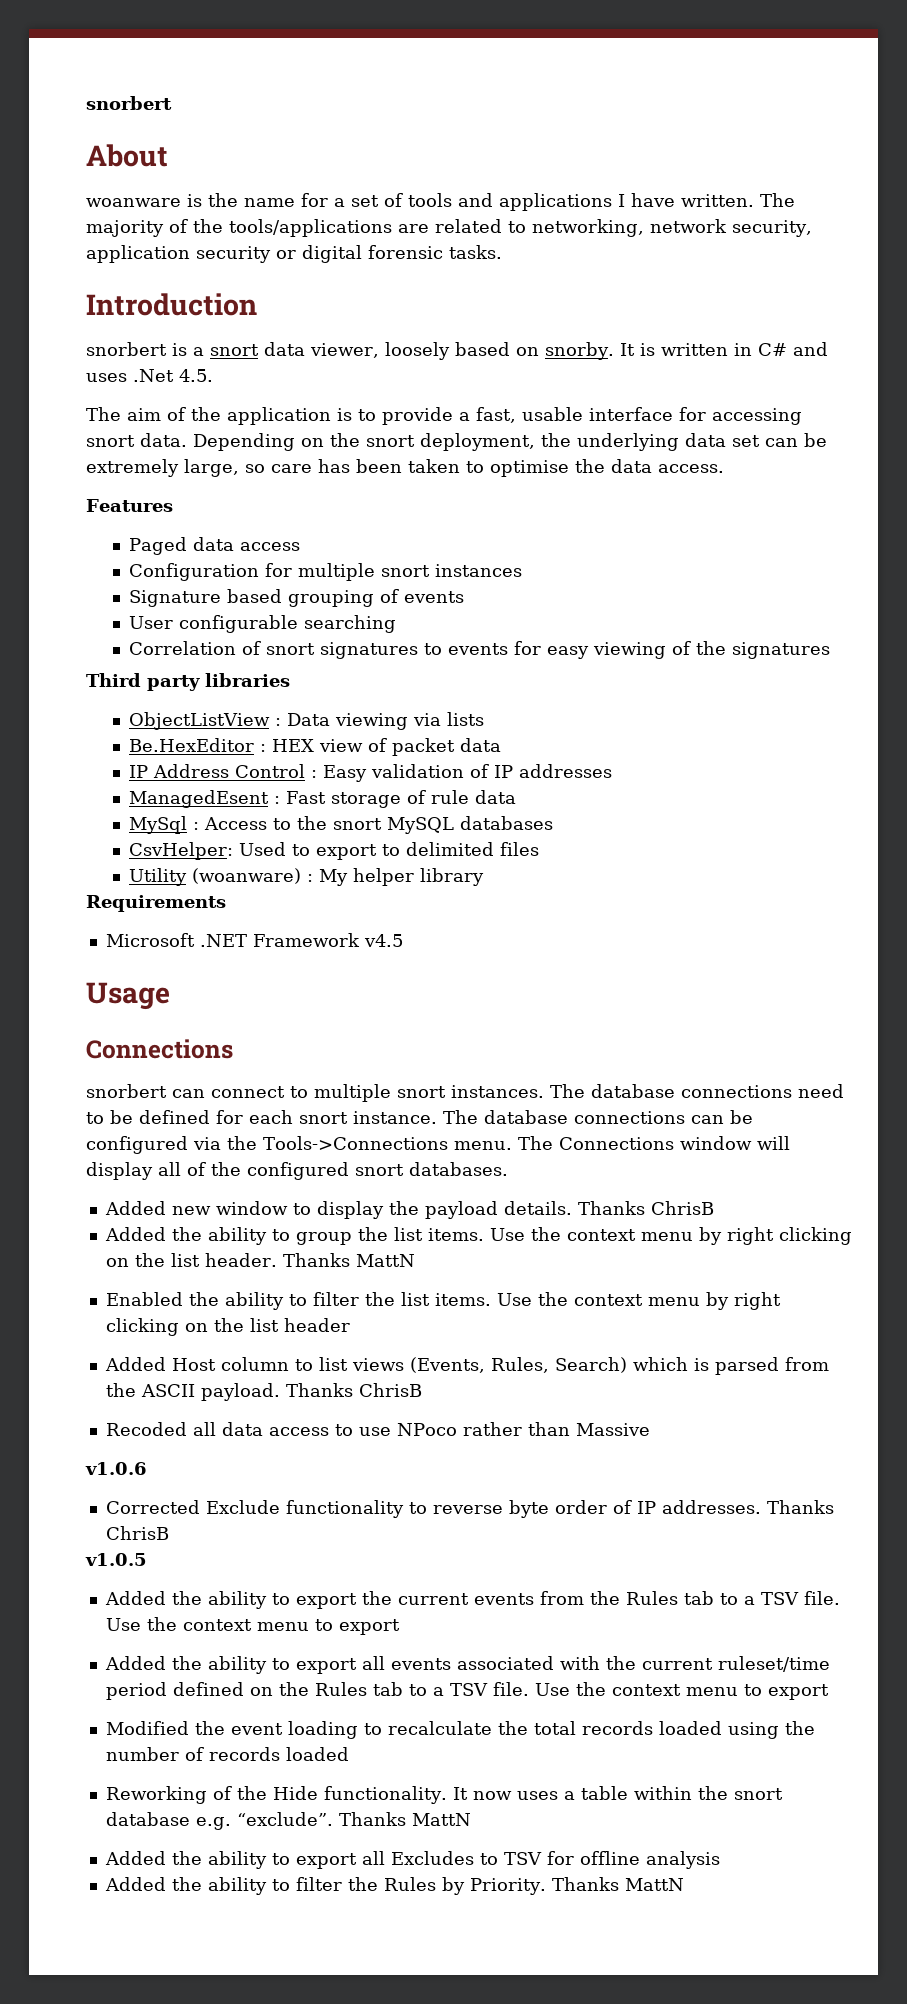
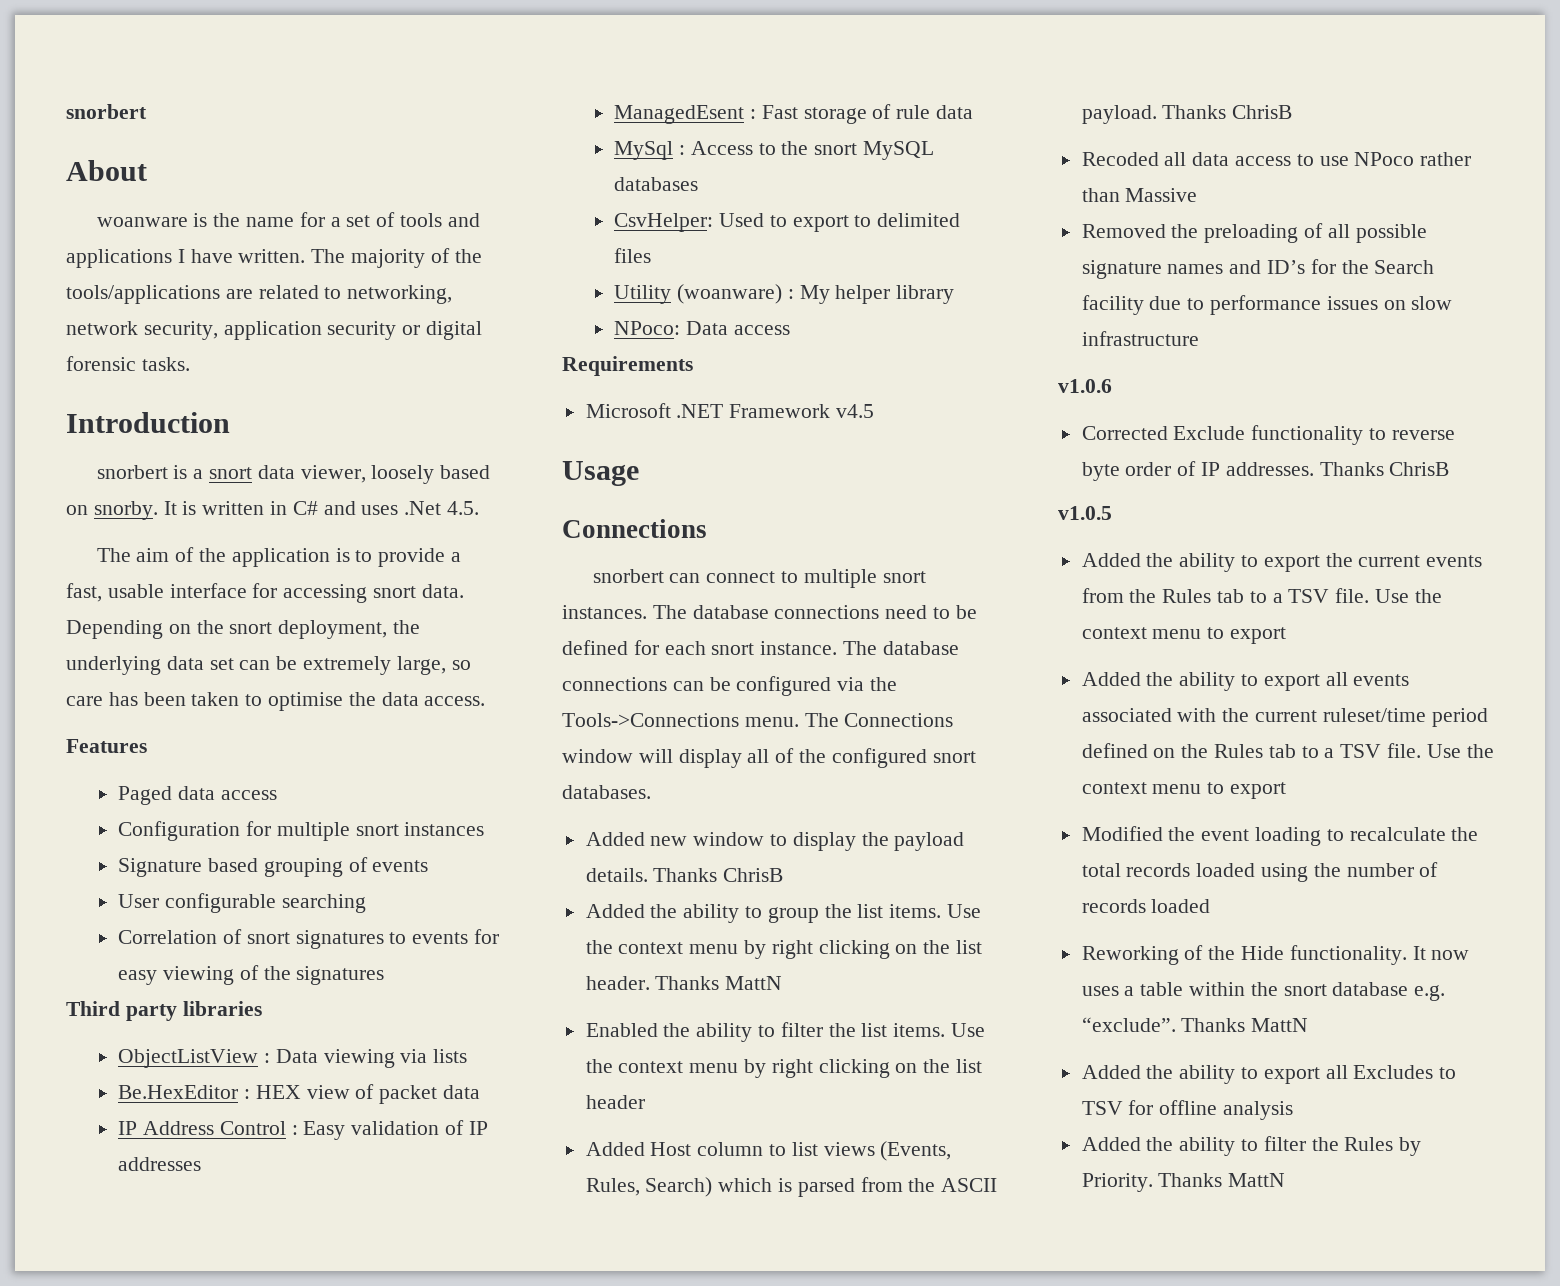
+ NPoco: Data access
+ Removed the preloading of all possible signature names and ID’s for the Search facility due to performance issues on slow infrastructure

